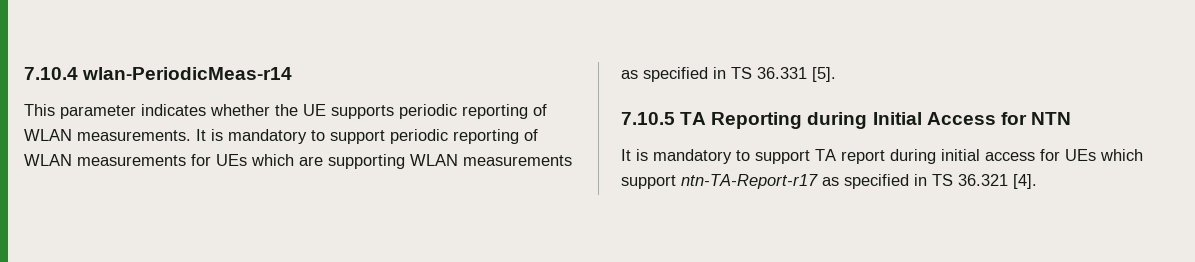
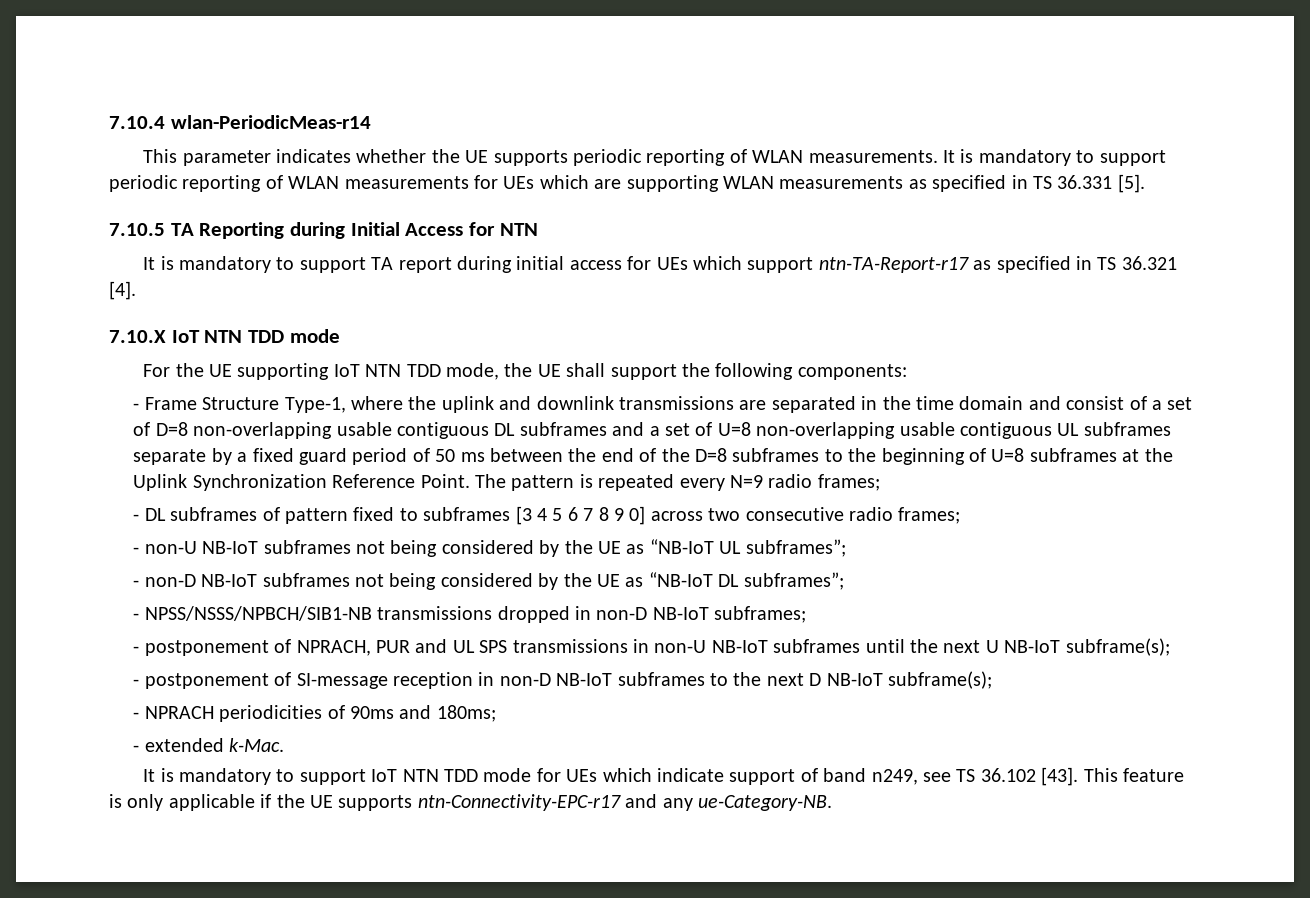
+ 7.10.X IoT NTN TDD mode
+ For the UE supporting IoT NTN TDD mode, the UE shall support the following components:
+ - Frame Structure Type-1, where the uplink and downlink transmissions are separated in the time domain and consist of a set of D=8 non-overlapping usable contiguous DL subframes and a set of U=8 non-overlapping usable contiguous UL subframes separate by a fixed guard period of 50 ms between the end of the D=8 subframes to the beginning of U=8 subframes at the Uplink Synchronization Reference Point. The pattern is repeated every N=9 radio frames;
+ - DL subframes of pattern fixed to subframes [3 4 5 6 7 8 9 0] across two consecutive radio frames;
+ - non-U NB-IoT subframes not being considered by the UE as “NB-IoT UL subframes”;
+ - non-D NB-IoT subframes not being considered by the UE as “NB-IoT DL subframes”;
+ - NPSS/NSSS/NPBCH/SIB1-NB transmissions dropped in non-D NB-IoT subframes;
+ - postponement of NPRACH, PUR and UL SPS transmissions in non-U NB-IoT subframes until the next U NB-IoT subframe(s);
+ - postponement of SI-message reception in non-D NB-IoT subframes to the next D NB-IoT subframe(s);
+ - NPRACH periodicities of 90ms and 180ms;
+ - extended k-Mac.
+ It is mandatory to support IoT NTN TDD mode for UEs which indicate support of band n249, see TS 36.102 [43]. This feature is only applicable if the UE supports ntn-Connectivity-EPC-r17 and any ue-Category-NB.

